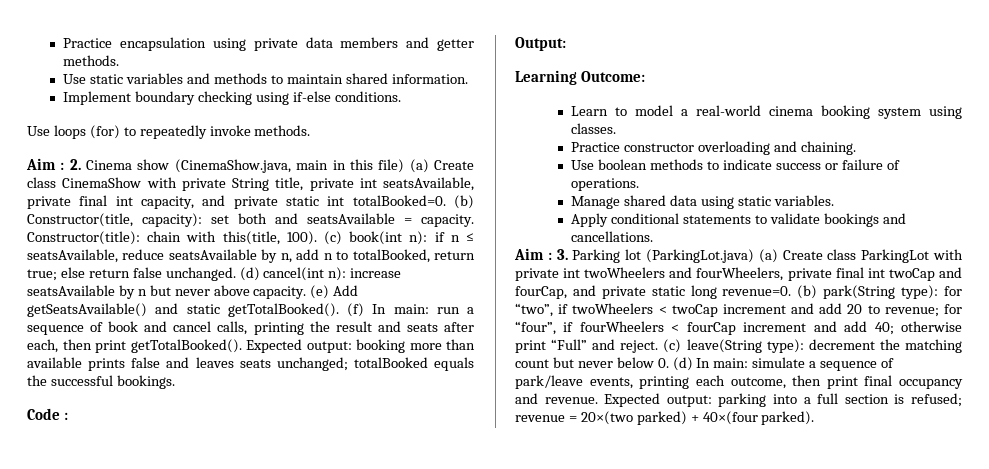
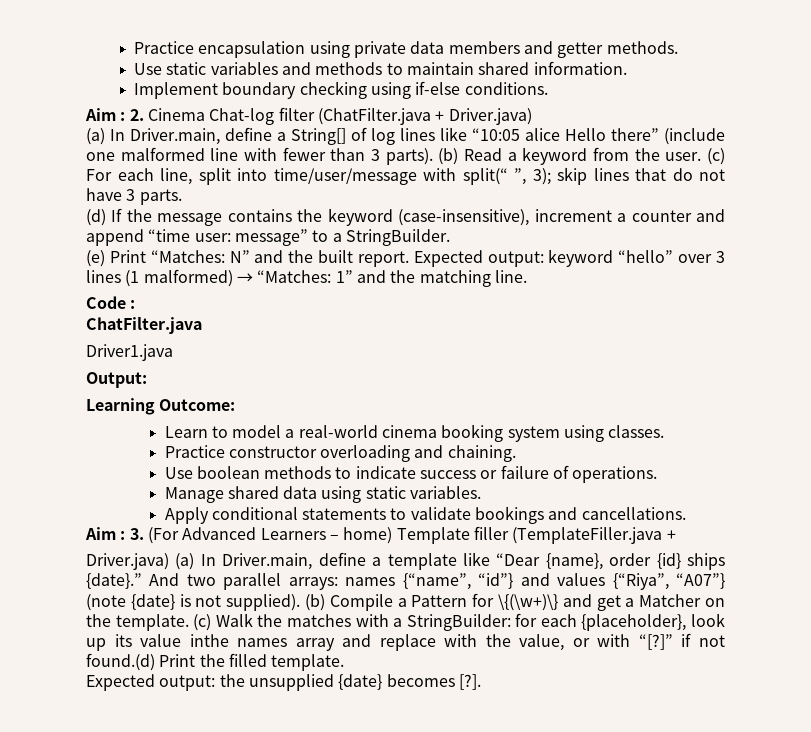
- Use loops (for) to repeatedly invoke methods.
- Aim : 2. Cinema show (CinemaShow.java, main in this file) (a) Create class CinemaShow with private String title, private int seatsAvailable, private final int capacity, and private static int totalBooked=0. (b) Constructor(title, capacity): set both and seatsAvailable = capacity. Constructor(title): chain with this(title, 100). (c) book(int n): if n ≤ seatsAvailable, reduce seatsAvailable by n, add n to totalBooked, return true; else return false unchanged. (d) cancel(int n): increase seatsAvailable by n but never above capacity. (e) Add getSeatsAvailable() and static getTotalBooked(). (f) In main: run a sequence of book and cancel calls, printing the result and seats after each, then print getTotalBooked(). Expected output: booking more than available prints false and leaves seats unchanged; totalBooked equals the successful bookings.
+ Aim : 2. Cinema Chat-log filter (ChatFilter.java + Driver.java)
+ (a) In Driver.main, define a String[] of log lines like “10:05 alice Hello there” (include one malformed line with fewer than 3 parts). (b) Read a keyword from the user. (c) For each line, split into time/user/message with split(“ ”, 3); skip lines that do not have 3 parts.
+ (d) If the message contains the keyword (case-insensitive), increment a counter and append “time user: message” to a StringBuilder.
+ (e) Print “Matches: N” and the built report. Expected output: keyword “hello” over 3 lines (1 malformed) → “Matches: 1” and the matching line.
+ ChatFilter.java
+ Driver1.java
- Aim : 3. Parking lot (ParkingLot.java) (a) Create class ParkingLot with private int twoWheelers and fourWheelers, private final int twoCap and fourCap, and private static long revenue=0. (b) park(String type): for “two”, if twoWheelers < twoCap increment and add 20 to revenue; for “four”, if fourWheelers < fourCap increment and add 40; otherwise print “Full” and reject. (c) leave(String type): decrement the matching count but never below 0. (d) In main: simulate a sequence of park/leave events, printing each outcome, then print final occupancy and revenue. Expected output: parking into a full section is refused; revenue = 20×(two parked) + 40×(four parked).
+ Aim : 3. (For Advanced Learners – home) Template filler (TemplateFiller.java +
+ Driver.java) (a) In Driver.main, define a template like “Dear {name}, order {id} ships {date}.” And two parallel arrays: names {“name”, “id”} and values {“Riya”, “A07”} (note {date} is not supplied). (b) Compile a Pattern for \{(\w+)\} and get a Matcher on the template. (c) Walk the matches with a StringBuilder: for each {placeholder}, look up its value inthe names array and replace with the value, or with “[?]” if not found.(d) Print the filled template.
+ Expected output: the unsupplied {date} becomes [?].

